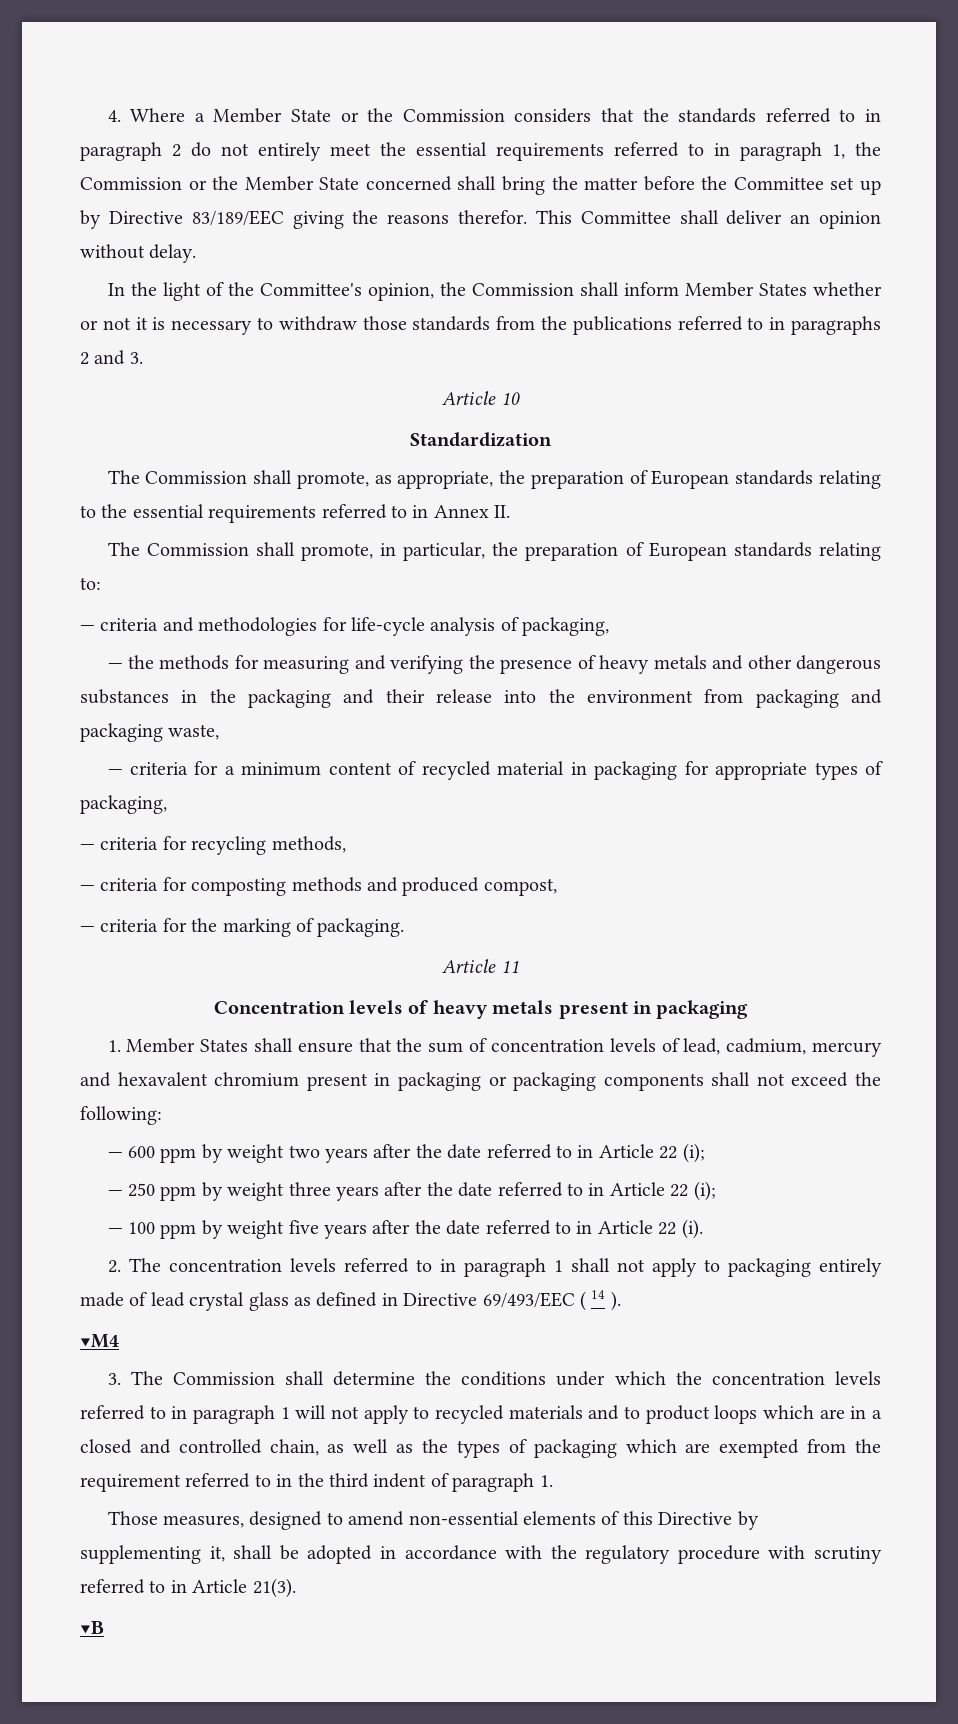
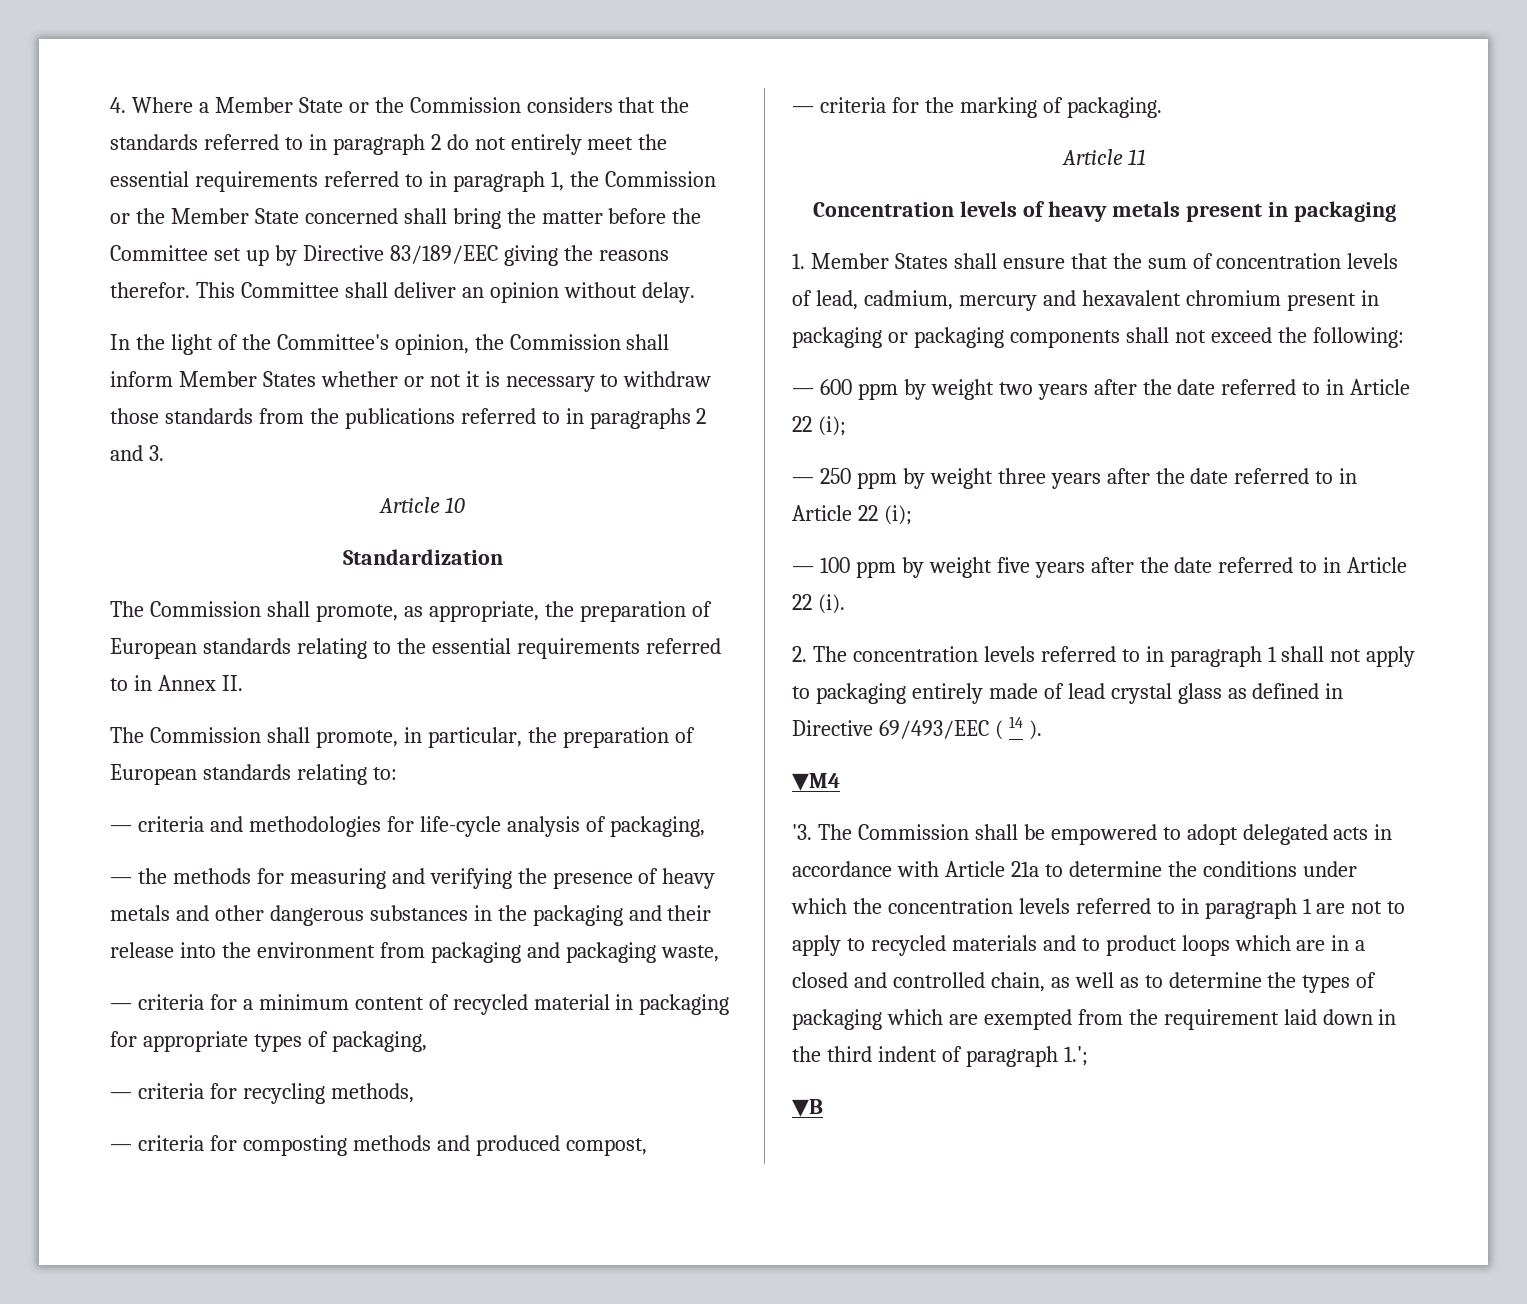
- 3. The Commission shall determine the conditions under which the concentration levels referred to in paragraph 1 will not apply to recycled materials and to product loops which are in a closed and controlled chain, as well as the types of packaging which are exempted from the requirement referred to in the third indent of paragraph 1.
- Those measures, designed to amend non-essential elements of this Directive by supplementing it, shall be adopted in accordance with the regulatory procedure with scrutiny referred to in Article 21(3).
+ '3. The Commission shall be empowered to adopt delegated acts in accordance with Article 21a to determine the conditions under which the concentration levels referred to in paragraph 1 are not to apply to recycled materials and to product loops which are in a closed and controlled chain, as well as to determine the types of packaging which are exempted from the requirement laid down in the third indent of paragraph 1.';

